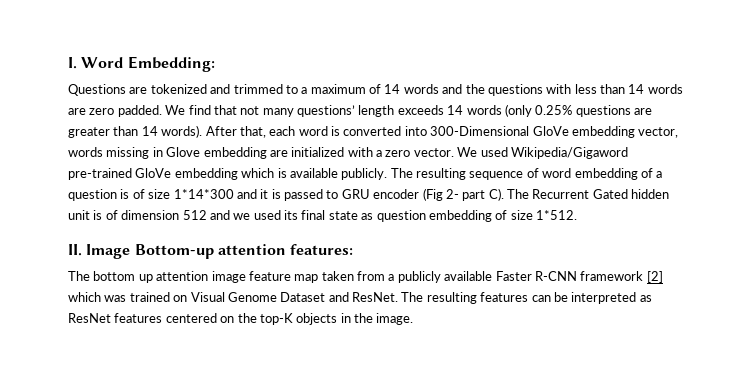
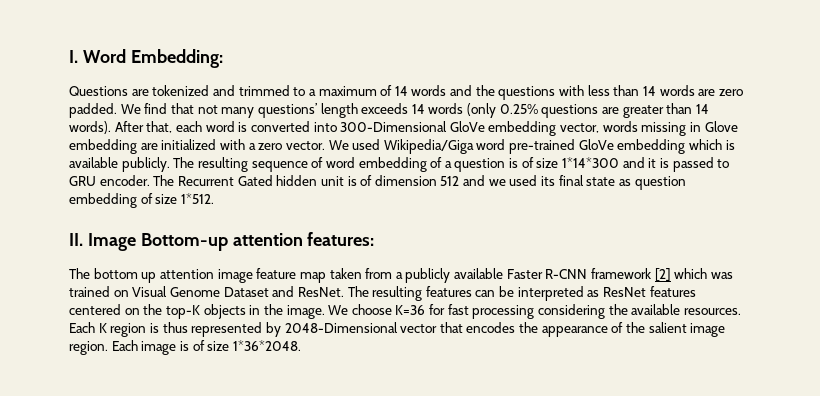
- We used Wikipedia/Gigaword pre-trained GloVe embedding which is available publicly.
+ We used Wikipedia/Giga word pre-trained GloVe embedding which is available publicly.
- The resulting sequence of word embedding of a question is of size 1*14*300 and it is passed to GRU encoder (Fig 2- part C). The Recurrent Gated hidden unit is of dimension 512 and we used its final state as question embedding of size 1*512.
+ The resulting sequence of word embedding of a question is of size 1*14*300 and it is passed to GRU encoder. The Recurrent Gated hidden unit is of dimension 512 and we used its final state as question embedding of size 1*512.
+ We choose K=36 for fast processing considering the available resources. Each K region is thus represented by 2048-Dimensional vector that encodes the appearance of the salient image region. Each image is of size 1*36*2048.

